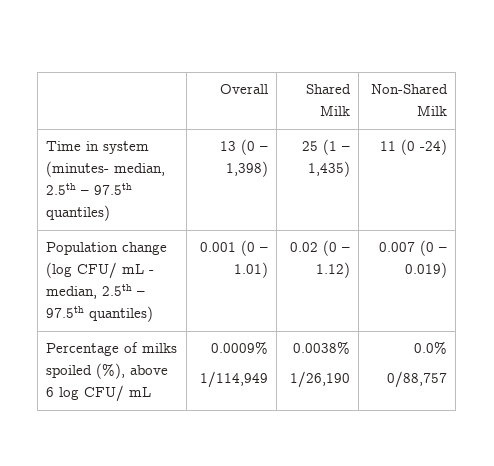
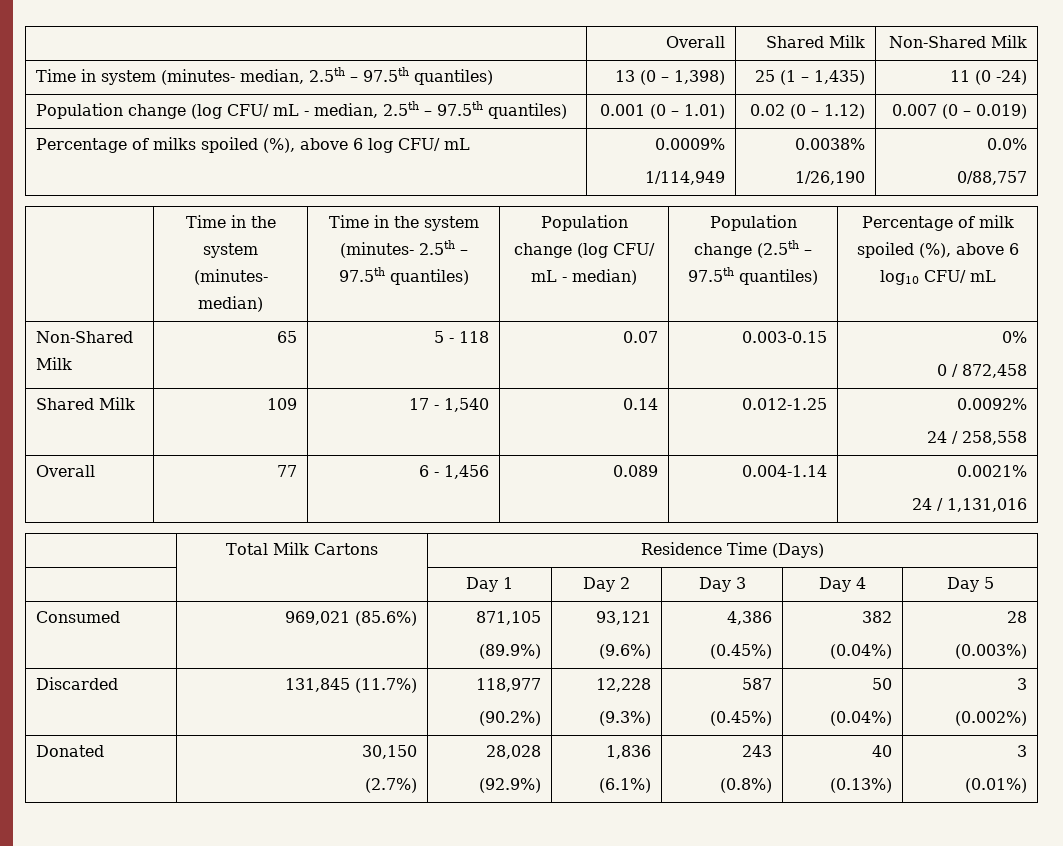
+ | Time in the system (minutes- median) | Time in the system (minutes- 2.5th – 97.5th quantiles) | Population change (log CFU/ mL - median) | Population change (2.5th – 97.5th quantiles) | Percentage of milk spoiled (%), above 6 log10 CFU/ mL
+ Non-Shared Milk | 65 | 5 - 118 | 0.07 | 0.003-0.15 | 0%
+ 0 / 872,458
+ Shared Milk | 109 | 17 - 1,540 | 0.14 | 0.012-1.25 | 0.0092%
+ 24 / 258,558
+ Overall | 77 | 6 - 1,456 | 0.089 | 0.004-1.14 | 0.0021%
+ 24 / 1,131,016
+ | Total Milk Cartons | Residence Time (Days)
+ | | Day 1 | Day 2 | Day 3 | Day 4 | Day 5
+ Consumed | 969,021 (85.6%) | 871,105
+ (89.9%) | 93,121
+ (9.6%) | 4,386
+ (0.45%) | 382
+ (0.04%) | 28
+ (0.003%)
+ Discarded | 131,845 (11.7%) | 118,977
+ (90.2%) | 12,228
+ (9.3%) | 587
+ (0.45%) | 50
+ (0.04%) | 3
+ (0.002%)
+ Donated | 30,150
+ (2.7%) | 28,028
+ (92.9%) | 1,836
+ (6.1%) | 243
+ (0.8%) | 40
+ (0.13%) | 3
+ (0.01%)

